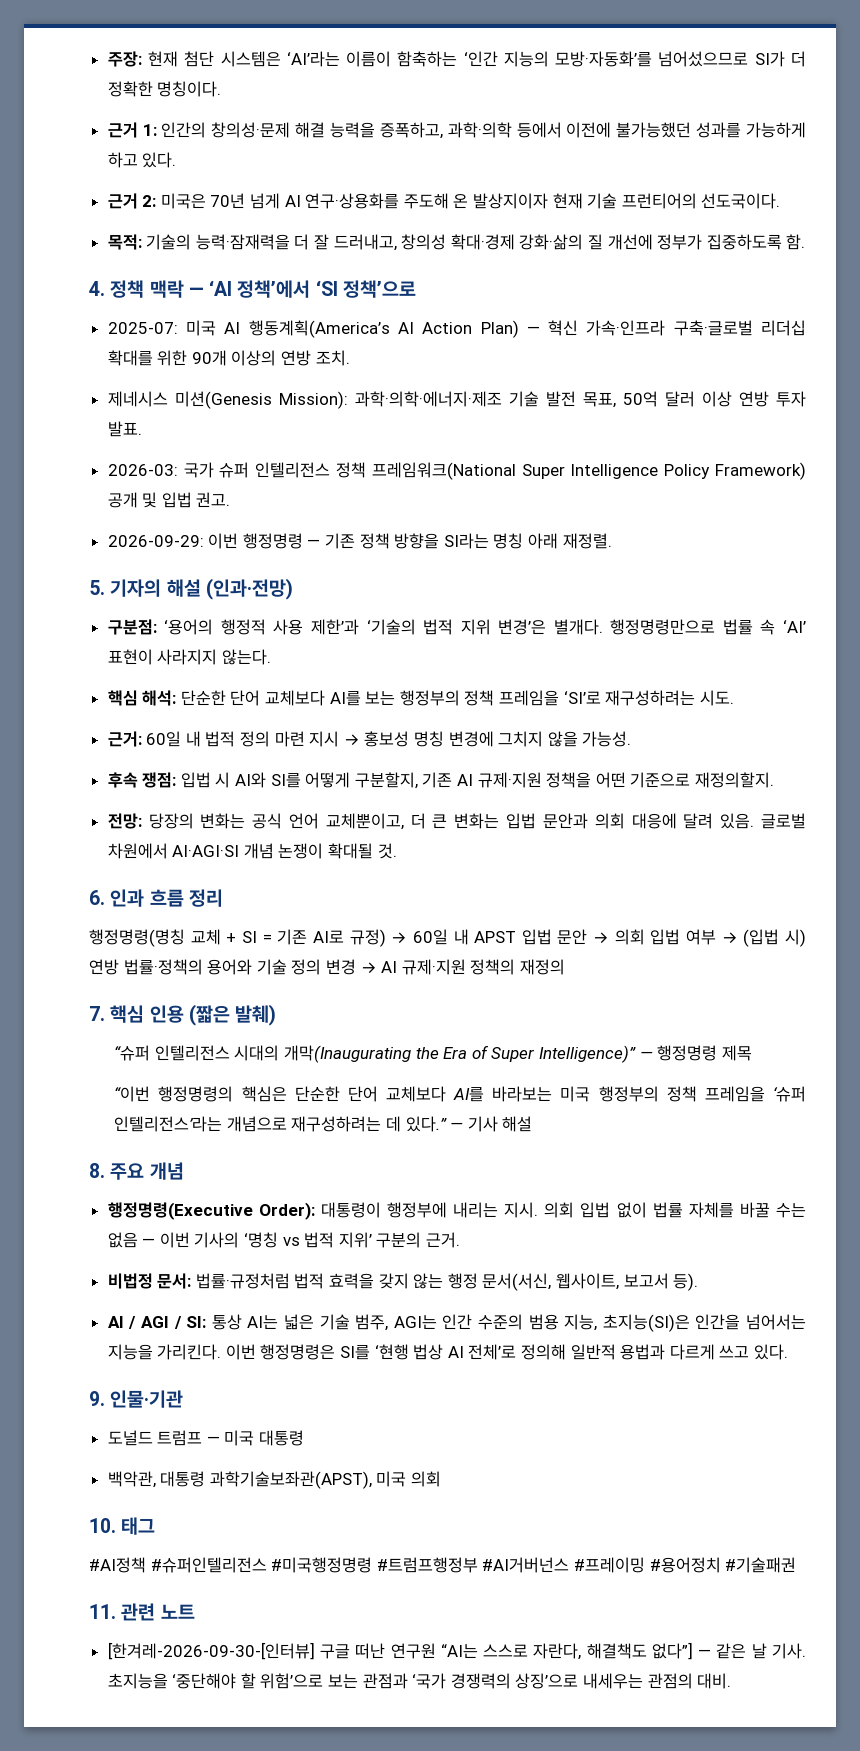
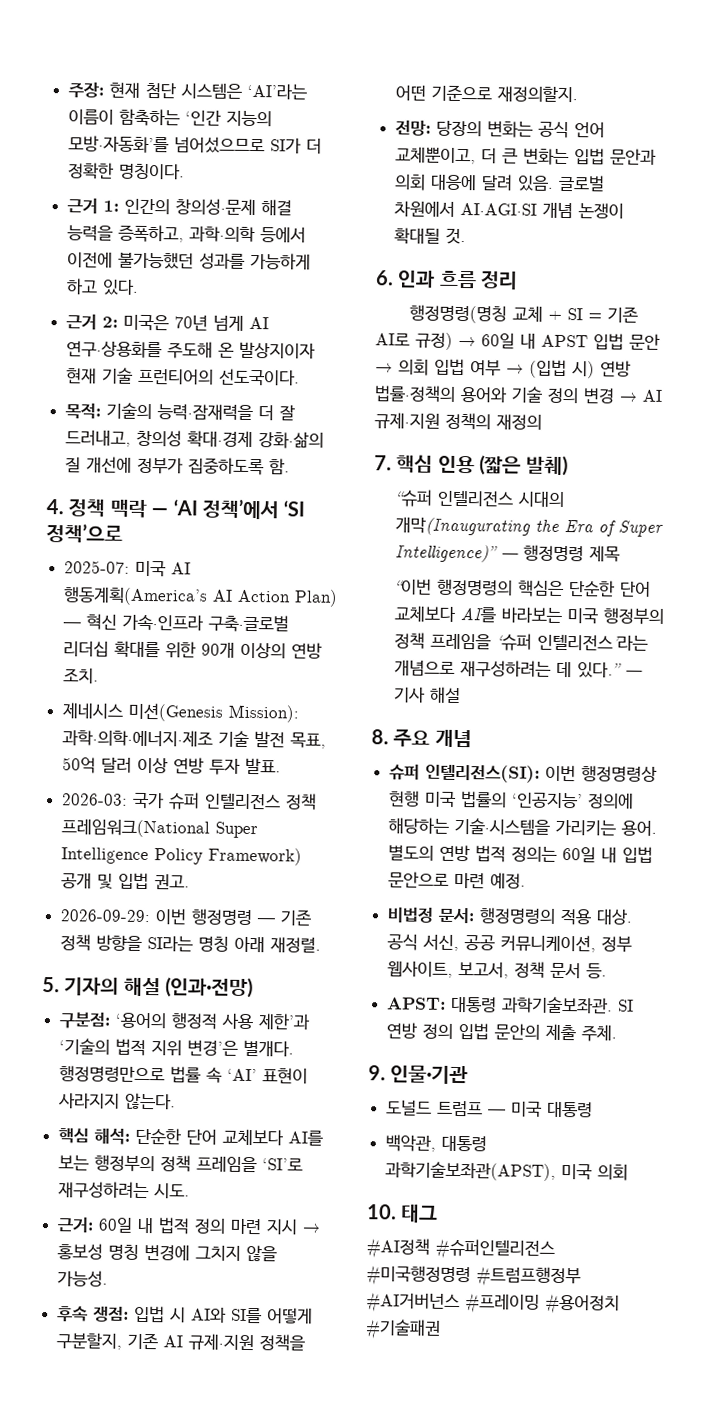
- 행정명령(Executive Order): 대통령이 행정부에 내리는 지시. 의회 입법 없이 법률 자체를 바꿀 수는 없음 — 이번 기사의 ‘명칭 vs 법적 지위’ 구분의 근거.
- 비법정 문서: 법률·규정처럼 법적 효력을 갖지 않는 행정 문서(서신, 웹사이트, 보고서 등).
- AI / AGI / SI: 통상 AI는 넓은 기술 범주, AGI는 인간 수준의 범용 지능, 초지능(SI)은 인간을 넘어서는 지능을 가리킨다. 이번 행정명령은 SI를 ‘현행 법상 AI 전체’로 정의해 일반적 용법과 다르게 쓰고 있다.
+ 슈퍼 인텔리전스(SI): 이번 행정명령상 현행 미국 법률의 ‘인공지능’ 정의에 해당하는 기술·시스템을 가리키는 용어. 별도의 연방 법적 정의는 60일 내 입법 문안으로 마련 예정.
+ 비법정 문서: 행정명령의 적용 대상. 공식 서신, 공공 커뮤니케이션, 정부 웹사이트, 보고서, 정책 문서 등.
+ APST: 대통령 과학기술보좌관. SI 연방 정의 입법 문안의 제출 주체.
- 11. 관련 노트
- [한겨레-2026-09-30-[인터뷰] 구글 떠난 연구원 “AI는 스스로 자란다, 해결책도 없다”] — 같은 날 기사. 초지능을 ‘중단해야 할 위험’으로 보는 관점과 ‘국가 경쟁력의 상징’으로 내세우는 관점의 대비.

